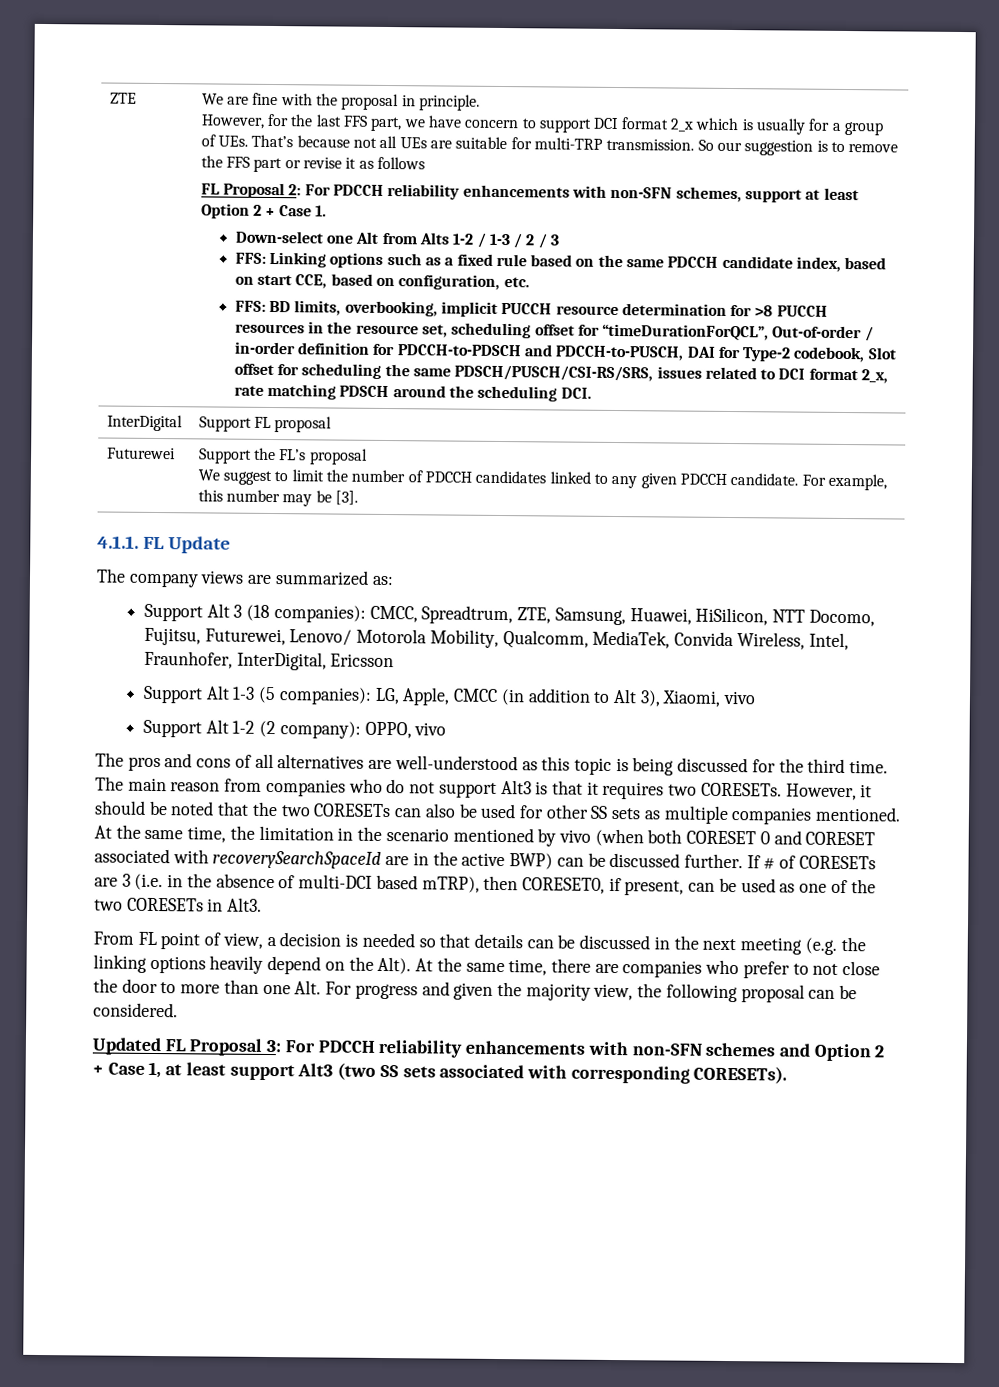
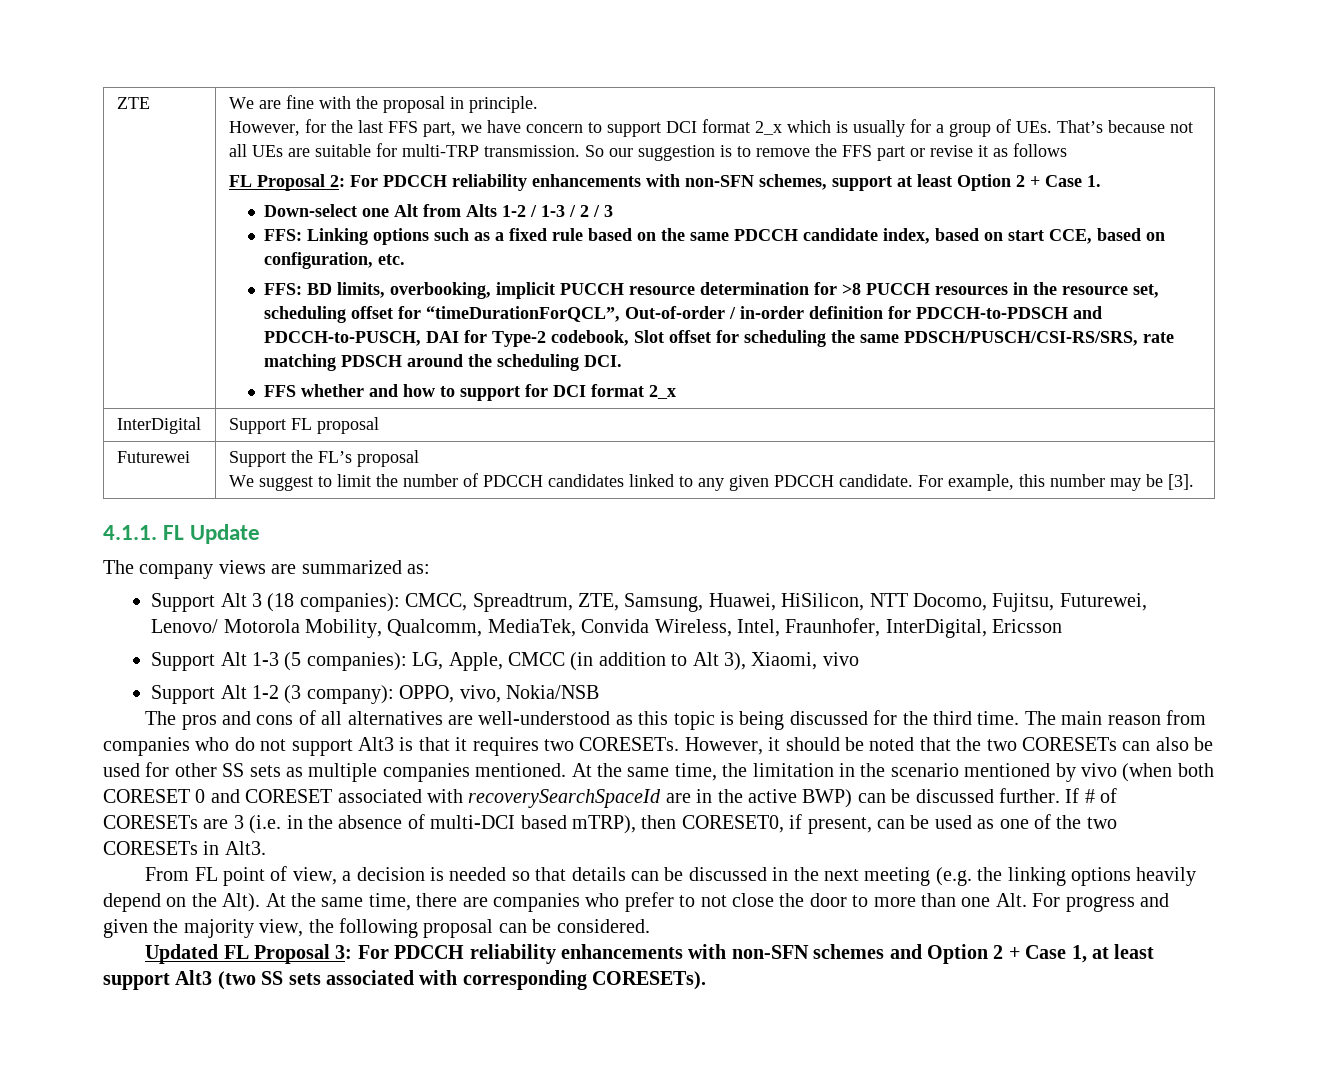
- FFS: BD limits, overbooking, implicit PUCCH resource determination for >8 PUCCH resources in the resource set, scheduling offset for “timeDurationForQCL”, Out-of-order / in-order definition for PDCCH-to-PDSCH and PDCCH-to-PUSCH, DAI for Type-2 codebook, Slot offset for scheduling the same PDSCH/PUSCH/CSI-RS/SRS, issues related to DCI format 2_x, rate matching PDSCH around the scheduling DCI.
+ FFS: BD limits, overbooking, implicit PUCCH resource determination for >8 PUCCH resources in the resource set, scheduling offset for “timeDurationForQCL”, Out-of-order / in-order definition for PDCCH-to-PDSCH and PDCCH-to-PUSCH, DAI for Type-2 codebook, Slot offset for scheduling the same PDSCH/PUSCH/CSI-RS/SRS, rate matching PDSCH around the scheduling DCI.
+ FFS whether and how to support for DCI format 2_x
- Support Alt 1-2 (2 company): OPPO, vivo
+ Support Alt 1-2 (3 company): OPPO, vivo, Nokia/NSB

